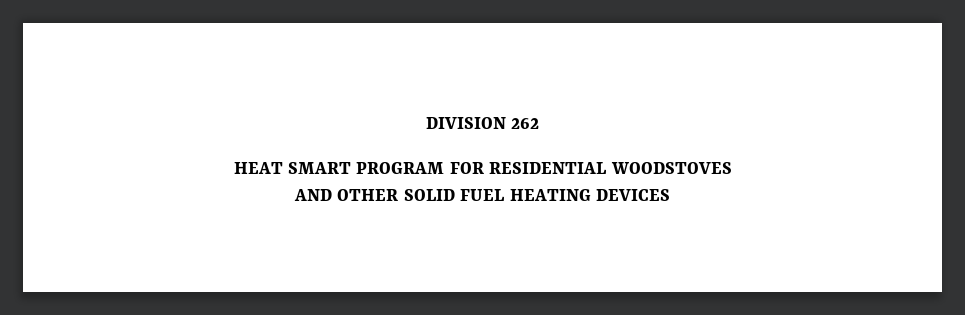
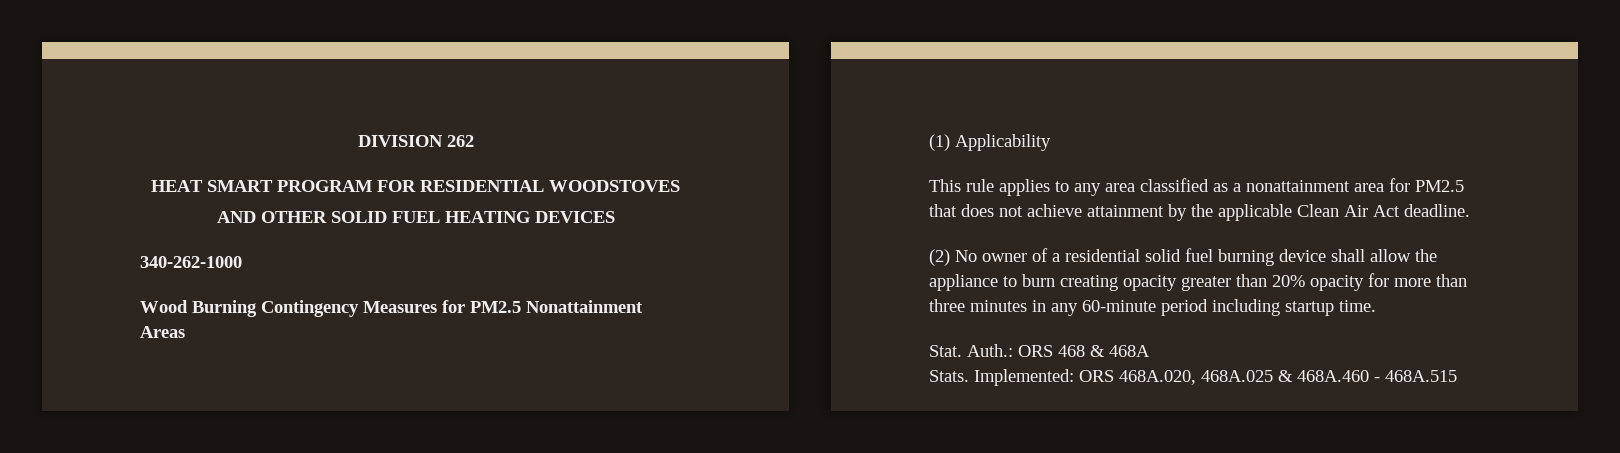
+ 340-262-1000
+ Wood Burning Contingency Measures for PM2.5 Nonattainment Areas
+ (1) Applicability
+ This rule applies to any area classified as a nonattainment area for PM2.5 that does not achieve attainment by the applicable Clean Air Act deadline.
+ (2) No owner of a residential solid fuel burning device shall allow the appliance to burn creating opacity greater than 20% opacity for more than three minutes in any 60-minute period including startup time.
+ Stat. Auth.: ORS 468 & 468A
+ Stats. Implemented: ORS 468A.020, 468A.025 & 468A.460 - 468A.515

